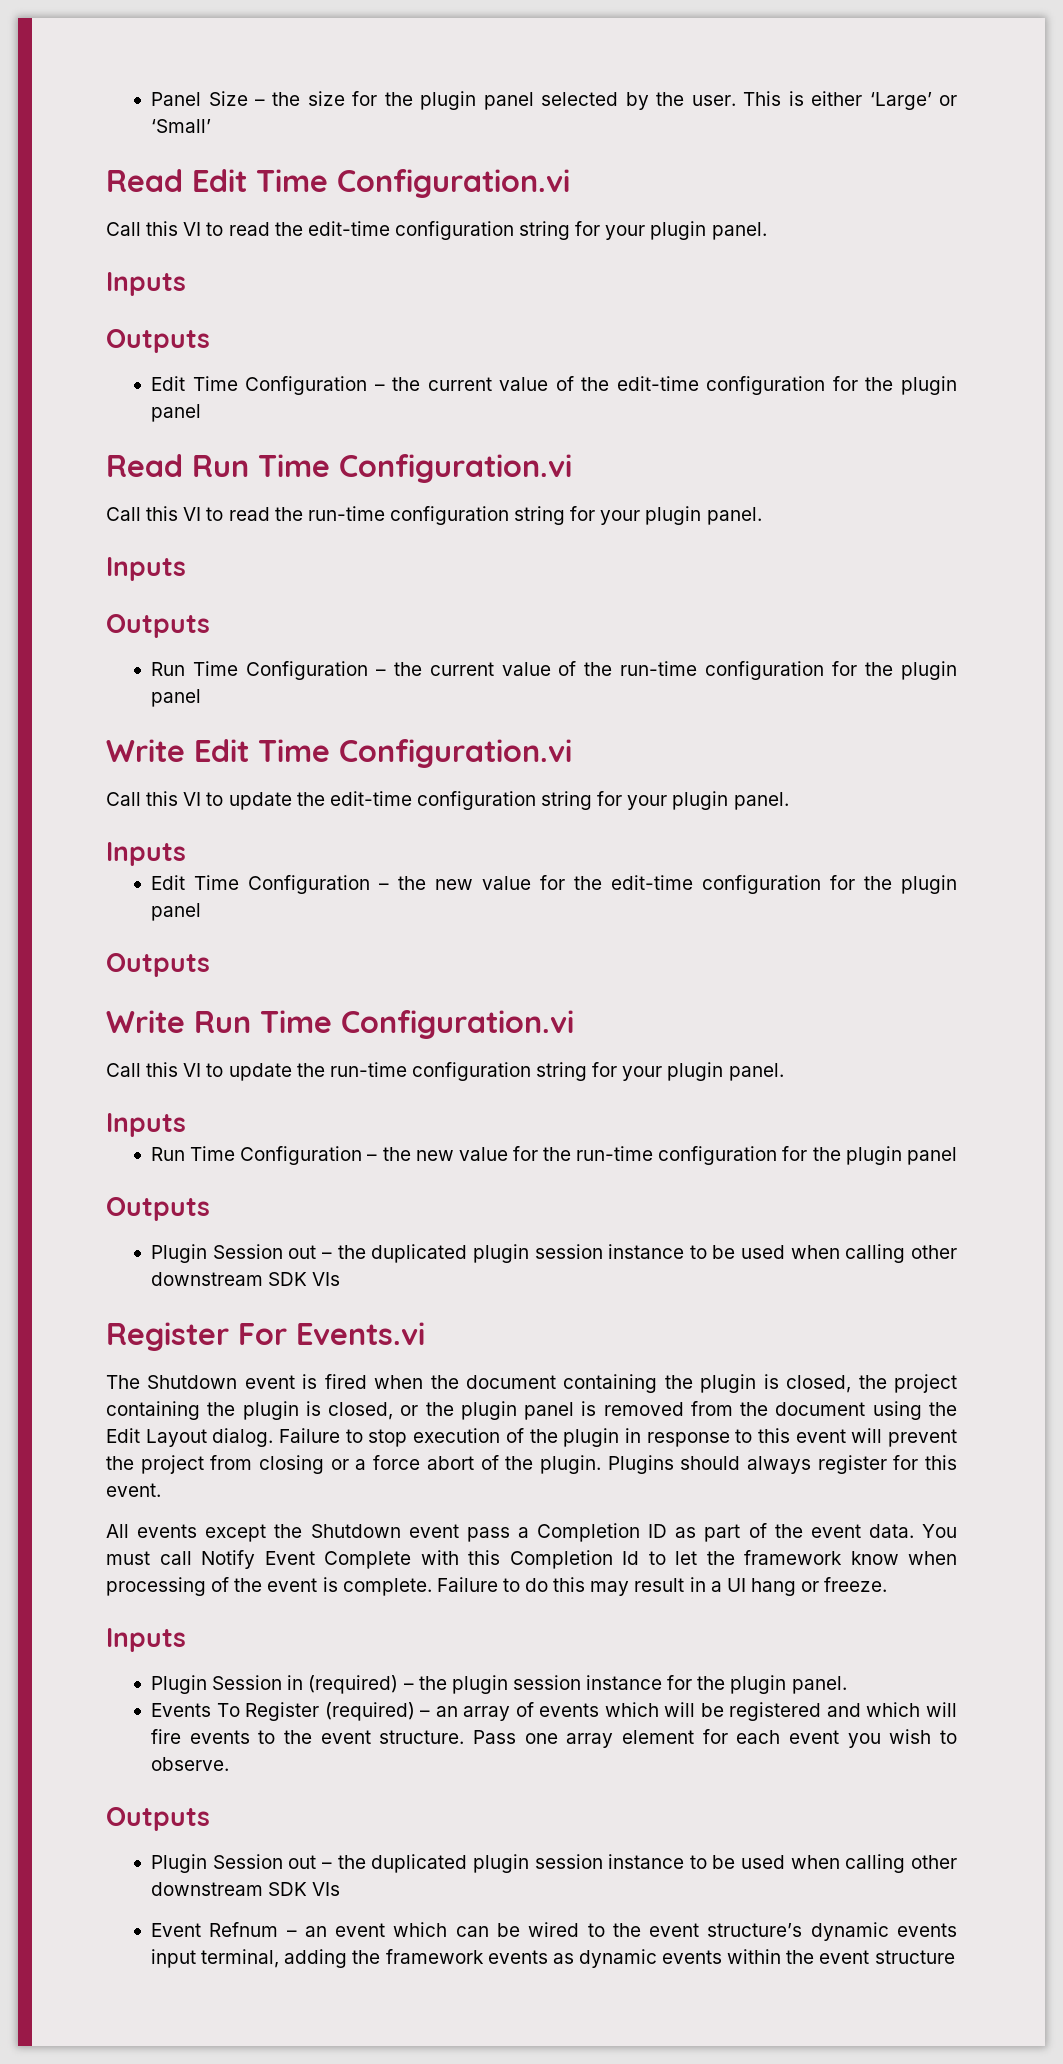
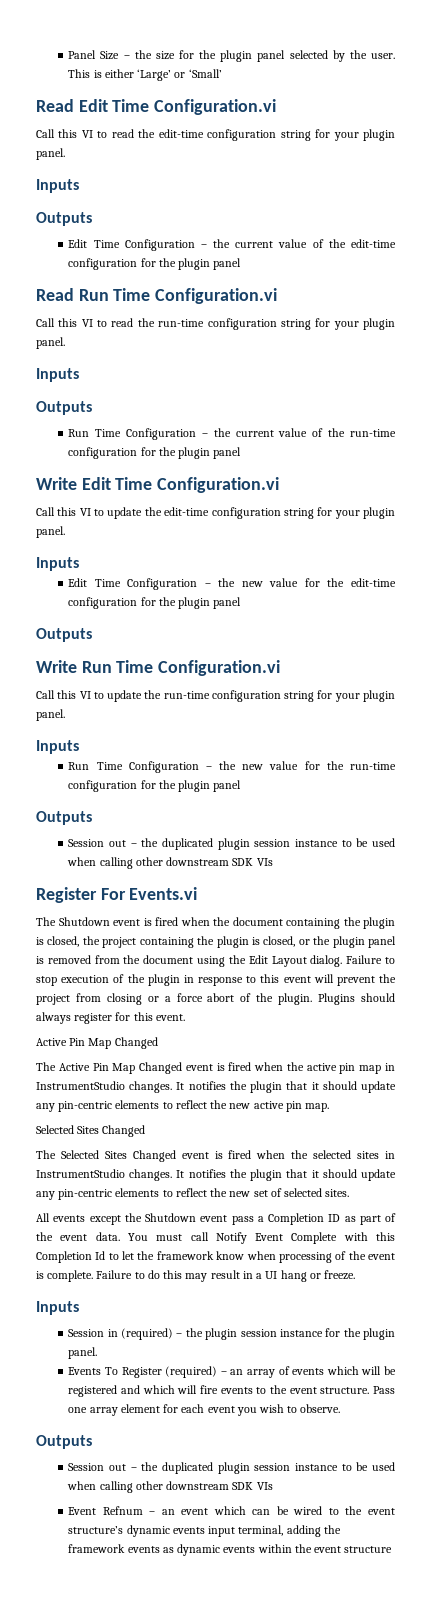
  Run Time Configuration – the new value for the run-time configuration for the plugin panel
  Outputs
- Plugin Session out – the duplicated plugin session instance to be used when calling other downstream SDK VIs
+ Session out – the duplicated plugin session instance to be used when calling other downstream SDK VIs
  Plugins should always register for this event.
+ Active Pin Map Changed
+ The Active Pin Map Changed event is fired when the active pin map in InstrumentStudio changes. It notifies the plugin that it should update any pin-centric elements to reflect the new active pin map.
+ Selected Sites Changed
+ The Selected Sites Changed event is fired when the selected sites in InstrumentStudio changes. It notifies the plugin that it should update any pin-centric elements to reflect the new set of selected sites.
- Plugin Session in (required) – the plugin session instance for the plugin panel.
+ Session in (required) – the plugin session instance for the plugin panel.
  Pass one array element for each event you wish to observe.
  Outputs
- Plugin Session out – the duplicated plugin session instance to be used when calling other downstream SDK VIs
+ Session out – the duplicated plugin session instance to be used when calling other downstream SDK VIs

